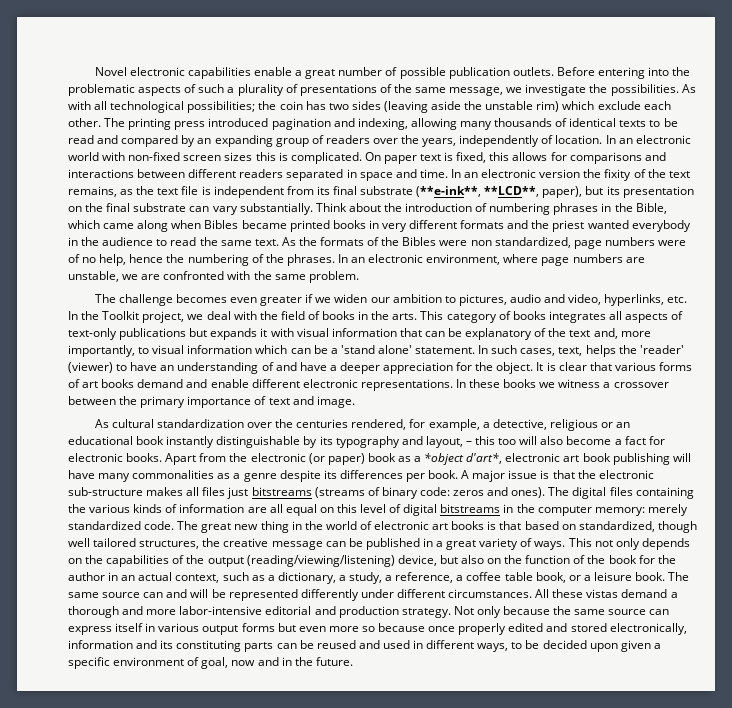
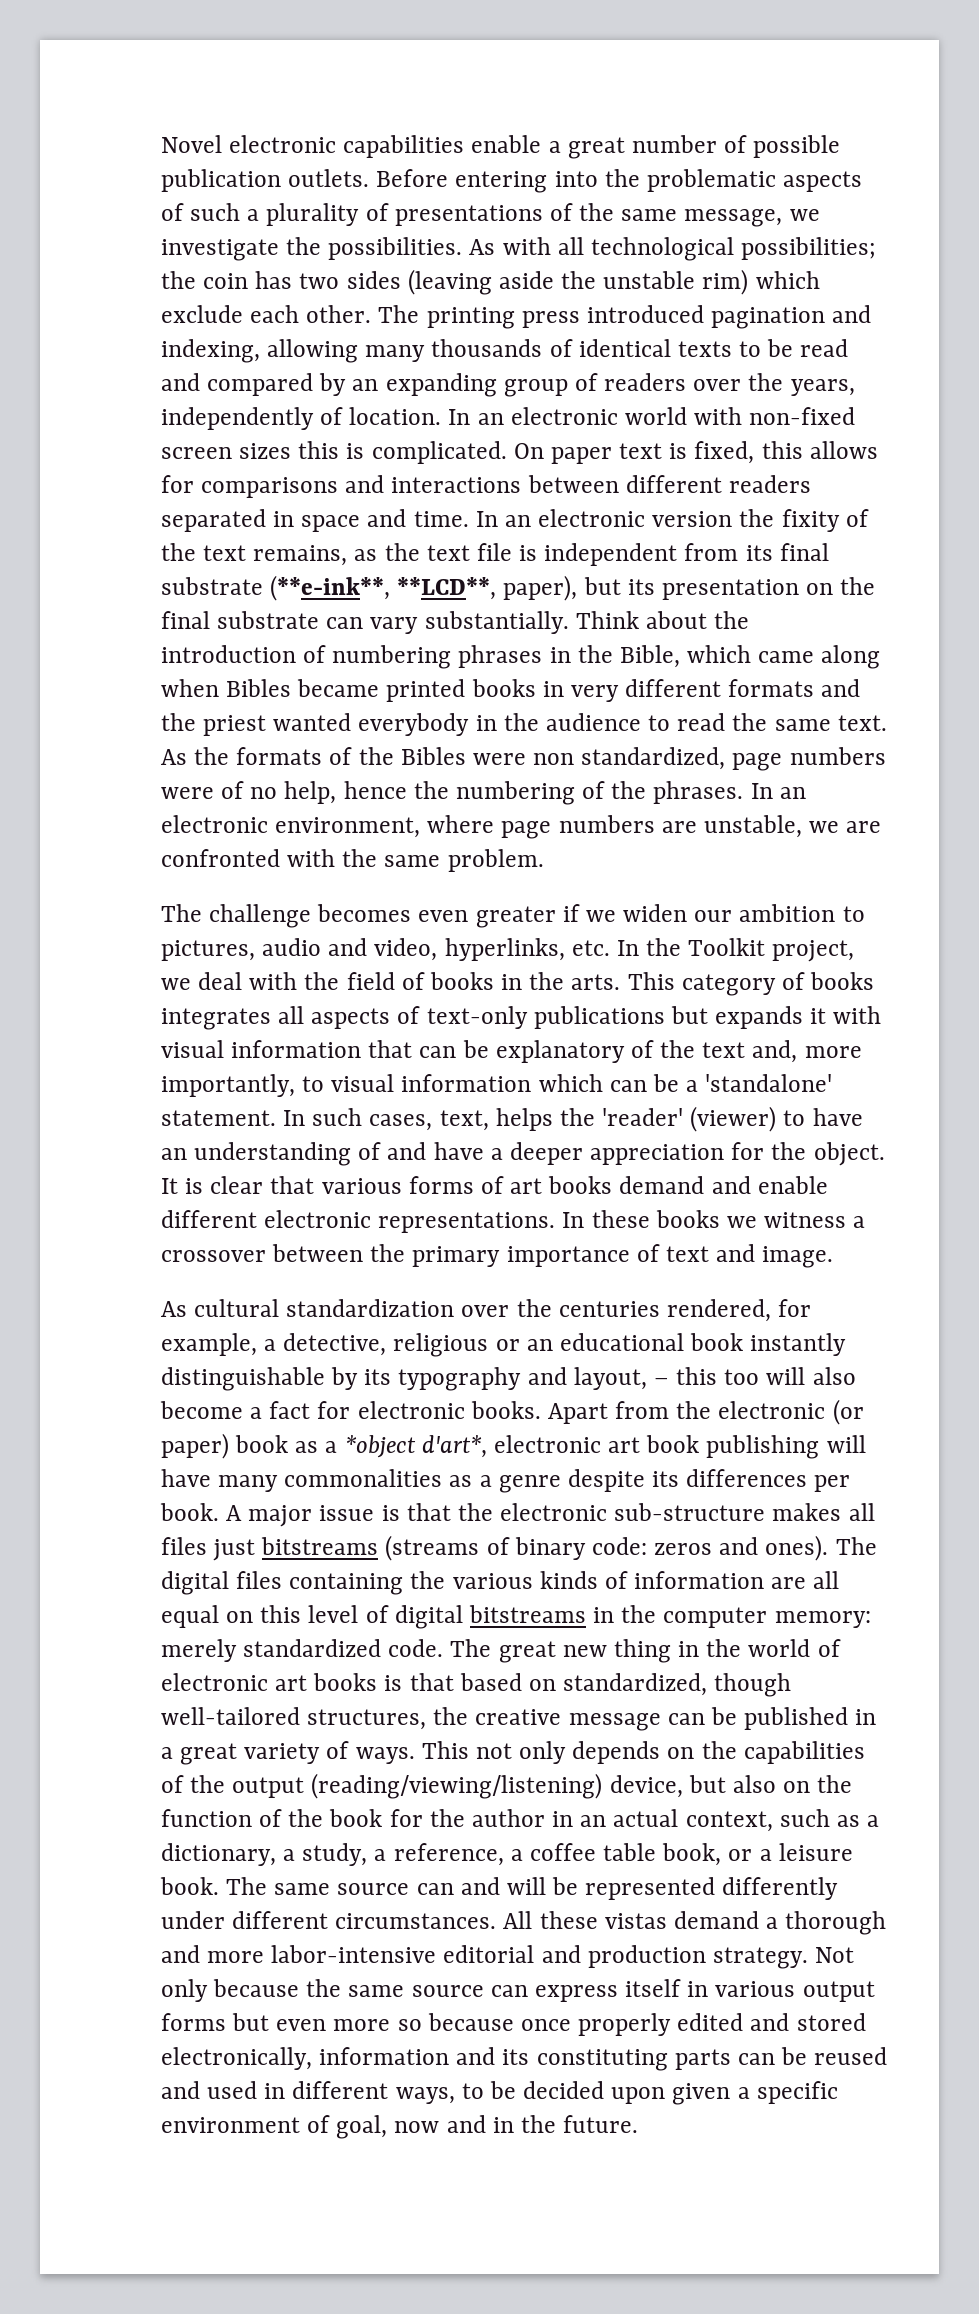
- The challenge becomes even greater if we widen our ambition to pictures, audio and video, hyperlinks, etc. In the Toolkit project, we deal with the field of books in the arts. This category of books integrates all aspects of text-only publications but expands it with visual information that can be explanatory of the text and, more importantly, to visual information which can be a 'stand alone' statement.
+ The challenge becomes even greater if we widen our ambition to pictures, audio and video, hyperlinks, etc. In the Toolkit project, we deal with the field of books in the arts. This category of books integrates all aspects of text-only publications but expands it with visual information that can be explanatory of the text and, more importantly, to visual information which can be a 'standalone' statement.
- The great new thing in the world of electronic art books is that based on standardized, though well tailored structures, the creative message can be published in a great variety of ways.
+ The great new thing in the world of electronic art books is that based on standardized, though well-tailored structures, the creative message can be published in a great variety of ways.

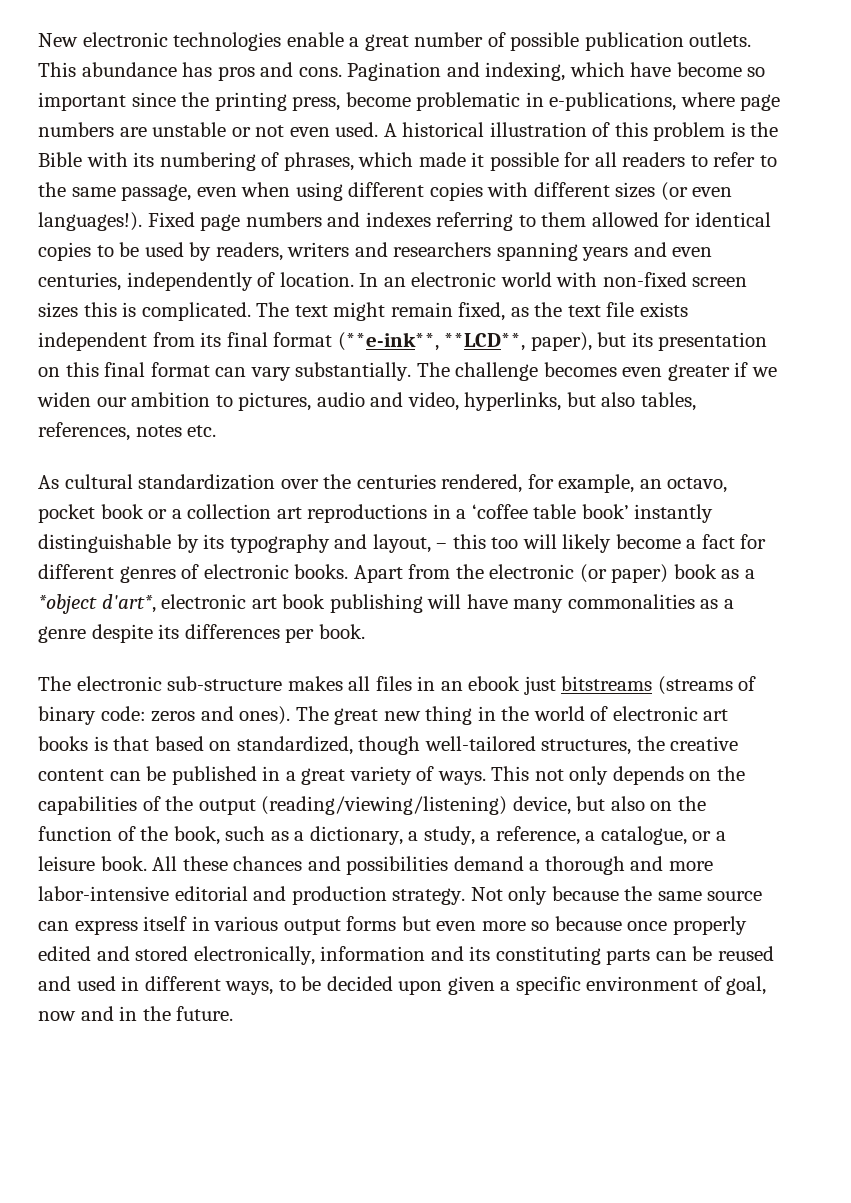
- Novel electronic capabilities enable a great number of possible publication outlets.
+ New electronic technologies enable a great number of possible publication outlets.
- Before entering into the problematic aspects of such a plurality of presentations of the same message, we investigate the possibilities. As with all technological possibilities; the coin has two sides (leaving aside the unstable rim) which exclude each other. The printing press introduced pagination and indexing, allowing many thousands of identical texts to be read and compared by an expanding group of readers over the years, independently of location.
+ This abundance has pros and cons. Pagination and indexing, which have become so important since the printing press, become problematic in e-publications, where page numbers are unstable or not even used. A historical illustration of this problem is the Bible with its numbering of phrases, which made it possible for all readers to refer to the same passage, even when using different copies with different sizes (or even languages!). Fixed page numbers and indexes referring to them allowed for identical copies to be used by readers, writers and researchers spanning years and even centuries, independently of location.
- On paper text is fixed, this allows for comparisons and interactions between different readers separated in space and time. In an electronic version the fixity of the text remains, as the text file is independent from its final substrate (**e-ink**, **LCD**, paper), but its presentation on the final substrate can vary substantially. Think about the introduction of numbering phrases in the Bible, which came along when Bibles became printed books in very different formats and the priest wanted everybody in the audience to read the same text. As the formats of the Bibles were non standardized, page numbers were of no help, hence the numbering of the phrases. In an electronic environment, where page numbers are unstable, we are confronted with the same problem.
- The challenge becomes even greater if we widen our ambition to pictures, audio and video, hyperlinks, etc. In the Toolkit project, we deal with the field of books in the arts. This category of books integrates all aspects of text-only publications but expands it with visual information that can be explanatory of the text and, more importantly, to visual information which can be a 'standalone' statement. In such cases, text, helps the 'reader' (viewer) to have an understanding of and have a deeper appreciation for the object. It is clear that various forms of art books demand and enable different electronic representations. In these books we witness a crossover between the primary importance of text and image.
+ The text might remain fixed, as the text file exists independent from its final format (**e-ink**, **LCD**, paper), but its presentation on this final format can vary substantially. The challenge becomes even greater if we widen our ambition to pictures, audio and video, hyperlinks, but also tables, references, notes etc.
- As cultural standardization over the centuries rendered, for example, a detective, religious or an educational book instantly distinguishable by its typography and layout, – this too will also become a fact for electronic books.
+ As cultural standardization over the centuries rendered, for example, an octavo, pocket book or a collection art reproductions in a ‘coffee table book’ instantly distinguishable by its typography and layout, – this too will likely become a fact for different genres of electronic books.
- Apart from the electronic (or paper) book as a *object d'art*, electronic art book publishing will have many commonalities as a genre despite its differences per book. A major issue is that the electronic sub-structure makes all files just bitstreams (streams of binary code: zeros and ones).
+ Apart from the electronic (or paper) book as a *object d'art*, electronic art book publishing will have many commonalities as a genre despite its differences per book.
+ The electronic sub-structure makes all files in an ebook just bitstreams (streams of binary code: zeros and ones).
- The digital files containing the various kinds of information are all equal on this level of digital bitstreams in the computer memory: merely standardized code. The great new thing in the world of electronic art books is that based on standardized, though well-tailored structures, the creative message can be published in a great variety of ways.
+ The great new thing in the world of electronic art books is that based on standardized, though well-tailored structures, the creative content can be published in a great variety of ways.
- This not only depends on the capabilities of the output (reading/viewing/listening) device, but also on the function of the book for the author in an actual context, such as a dictionary, a study, a reference, a coffee table book, or a leisure book.
+ This not only depends on the capabilities of the output (reading/viewing/listening) device, but also on the function of the book, such as a dictionary, a study, a reference, a catalogue, or a leisure book.
- The same source can and will be represented differently under different circumstances. All these vistas demand a thorough and more labor-intensive editorial and production strategy.
+ All these chances and possibilities demand a thorough and more labor-intensive editorial and production strategy.

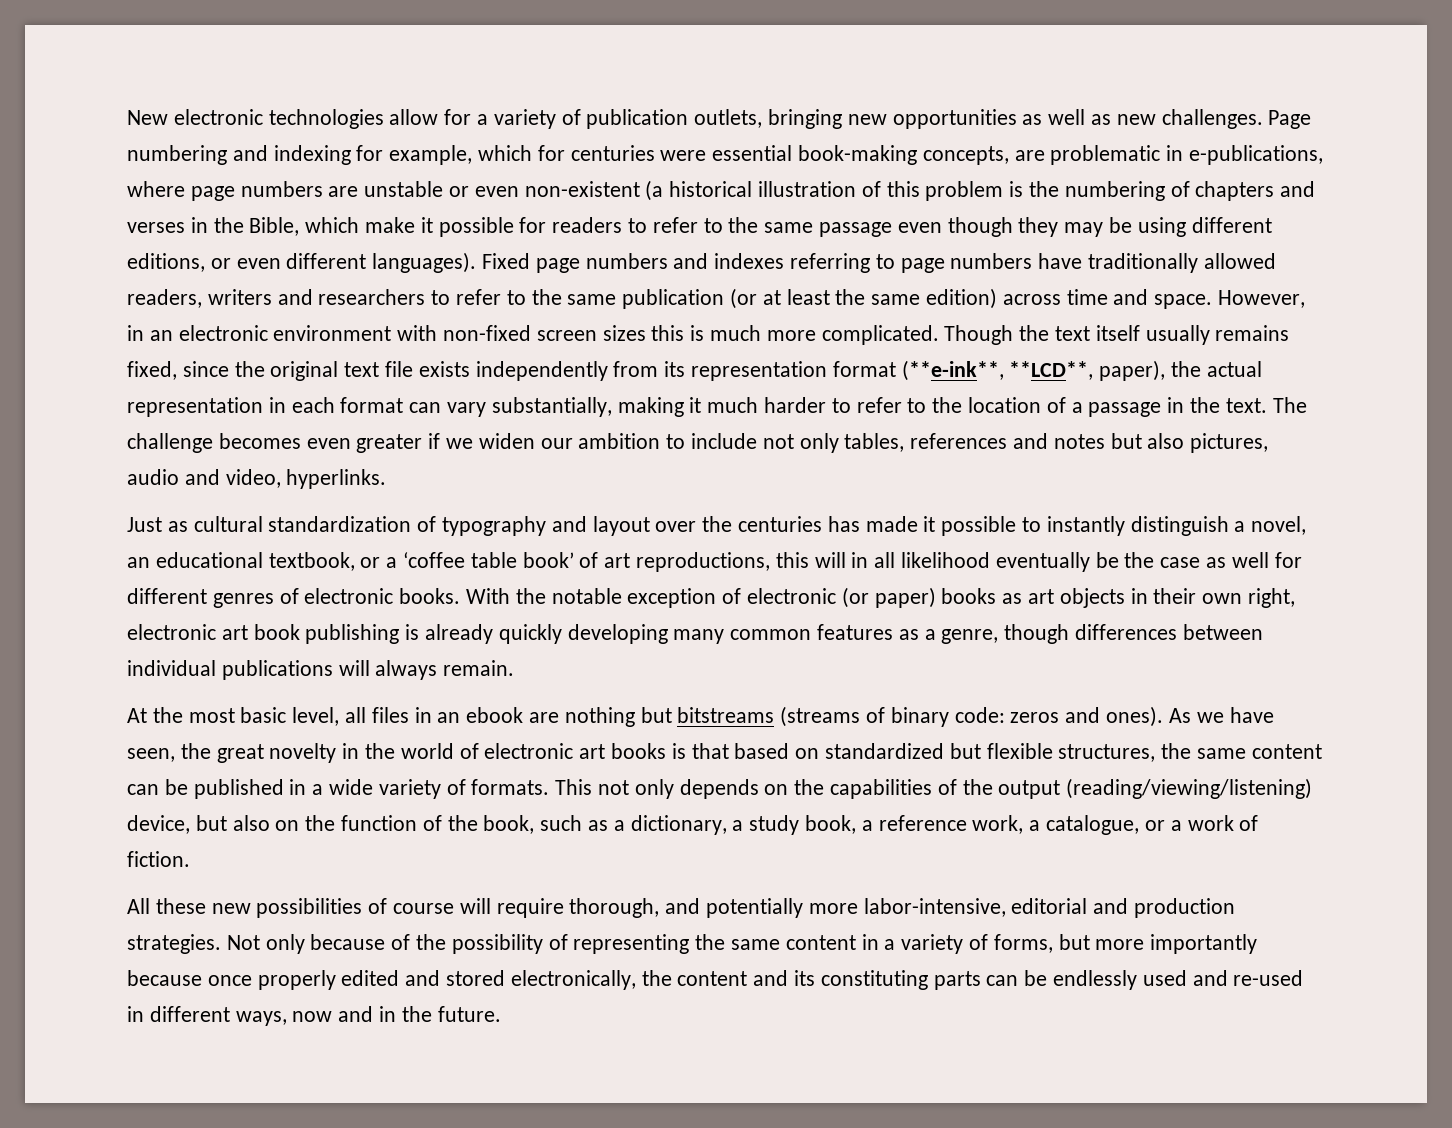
- New electronic technologies enable a great number of possible publication outlets. This abundance has pros and cons. Pagination and indexing, which have become so important since the printing press, become problematic in e-publications, where page numbers are unstable or not even used. A historical illustration of this problem is the Bible with its numbering of phrases, which made it possible for all readers to refer to the same passage, even when using different copies with different sizes (or even languages!).
+ New electronic technologies allow for a variety of publication outlets, bringing new opportunities as well as new challenges. Page numbering and indexing for example, which for centuries were essential book-making concepts, are problematic in e-publications, where page numbers are unstable or even non-existent (a historical illustration of this problem is the numbering of chapters and verses in the Bible, which make it possible for readers to refer to the same passage even though they may be using different editions, or even different languages).
- Fixed page numbers and indexes referring to them allowed for identical copies to be used by readers, writers and researchers spanning years and even centuries, independently of location. In an electronic world with non-fixed screen sizes this is complicated. The text might remain fixed, as the text file exists independent from its final format (**e-ink**, **LCD**, paper), but its presentation on this final format can vary substantially.
+ Fixed page numbers and indexes referring to page numbers have traditionally allowed readers, writers and researchers to refer to the same publication (or at least the same edition) across time and space. However, in an electronic environment with non-fixed screen sizes this is much more complicated. Though the text itself usually remains fixed, since the original text file exists independently from its representation format (**e-ink**, **LCD**, paper), the actual representation in each format can vary substantially, making it much harder to refer to the location of a passage in the text.
- The challenge becomes even greater if we widen our ambition to pictures, audio and video, hyperlinks, but also tables, references, notes etc.
- As cultural standardization over the centuries rendered, for example, an octavo, pocket book or a collection art reproductions in a ‘coffee table book’ instantly distinguishable by its typography and layout, – this too will likely become a fact for different genres of electronic books.
+ The challenge becomes even greater if we widen our ambition to include not only tables, references and notes but also pictures, audio and video, hyperlinks.
+ Just as cultural standardization of typography and layout over the centuries has made it possible to instantly distinguish a novel, an educational textbook, or a ‘coffee table book’ of art reproductions, this will in all likelihood eventually be the case as well for different genres of electronic books.
- Apart from the electronic (or paper) book as a *object d'art*, electronic art book publishing will have many commonalities as a genre despite its differences per book.
- The electronic sub-structure makes all files in an ebook just bitstreams (streams of binary code: zeros and ones).
+ With the notable exception of electronic (or paper) books as art objects in their own right, electronic art book publishing is already quickly developing many common features as a genre, though differences between individual publications will always remain.
+ At the most basic level, all files in an ebook are nothing but bitstreams (streams of binary code: zeros and ones).
- The great new thing in the world of electronic art books is that based on standardized, though well-tailored structures, the creative content can be published in a great variety of ways.
+ As we have seen, the great novelty in the world of electronic art books is that based on standardized but flexible structures, the same content can be published in a wide variety of formats.
- This not only depends on the capabilities of the output (reading/viewing/listening) device, but also on the function of the book, such as a dictionary, a study, a reference, a catalogue, or a leisure book. All these chances and possibilities demand a thorough and more labor-intensive editorial and production strategy.
+ This not only depends on the capabilities of the output (reading/viewing/listening) device, but also on the function of the book, such as a dictionary, a study book, a reference work, a catalogue, or a work of fiction.
+ All these new possibilities of course will require thorough, and potentially more labor-intensive, editorial and production strategies.
- Not only because the same source can express itself in various output forms but even more so because once properly edited and stored electronically, information and its constituting parts can be reused and used in different ways, to be decided upon given a specific environment of goal, now and in the future.
+ Not only because of the possibility of representing the same content in a variety of forms, but more importantly because once properly edited and stored electronically, the content and its constituting parts can be endlessly used and re-used in different ways, now and in the future.

